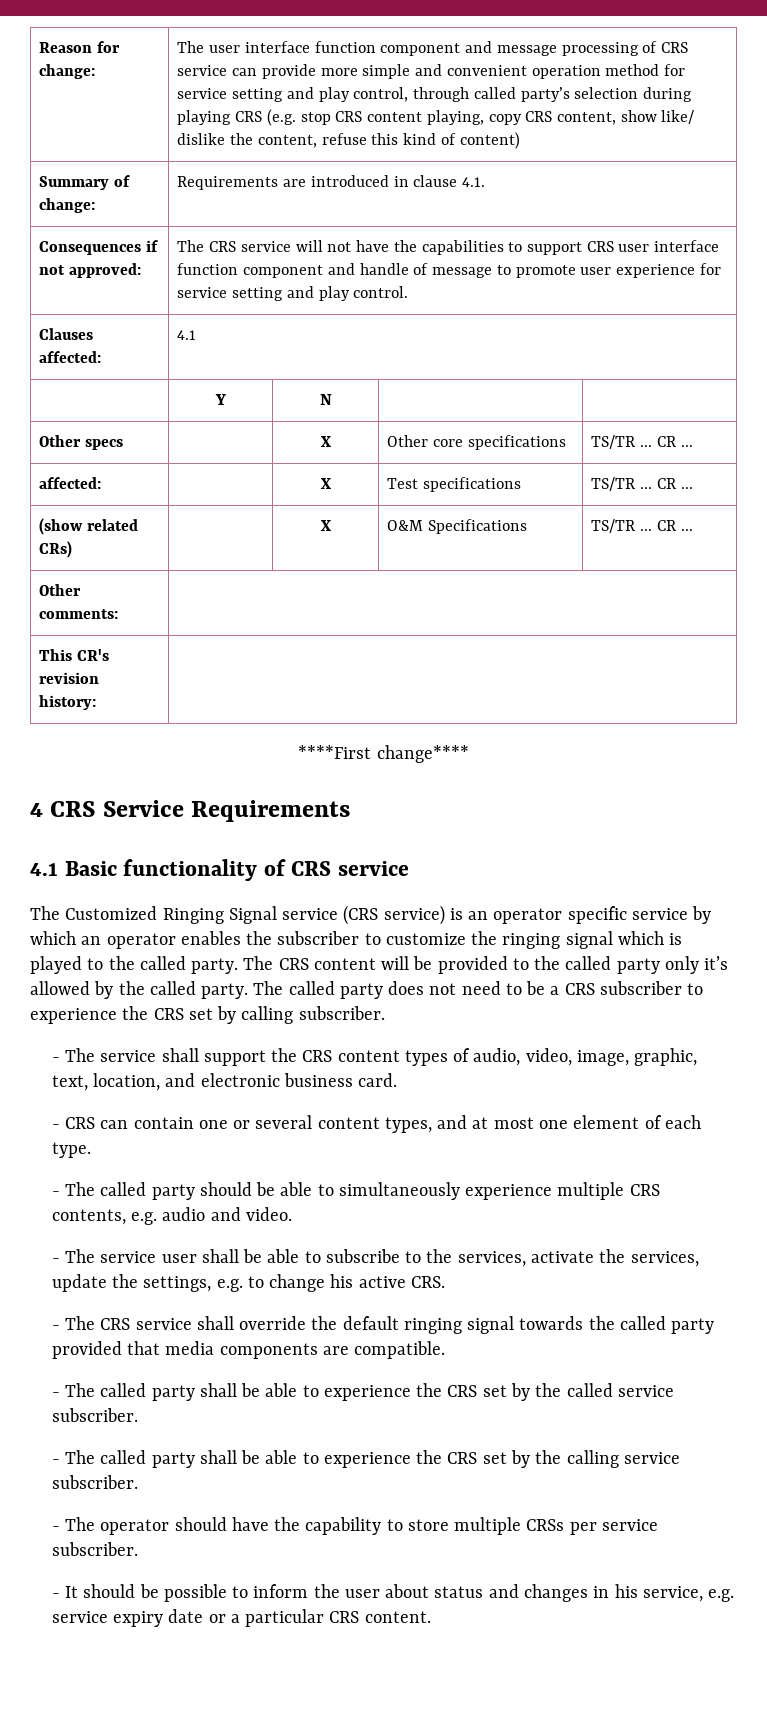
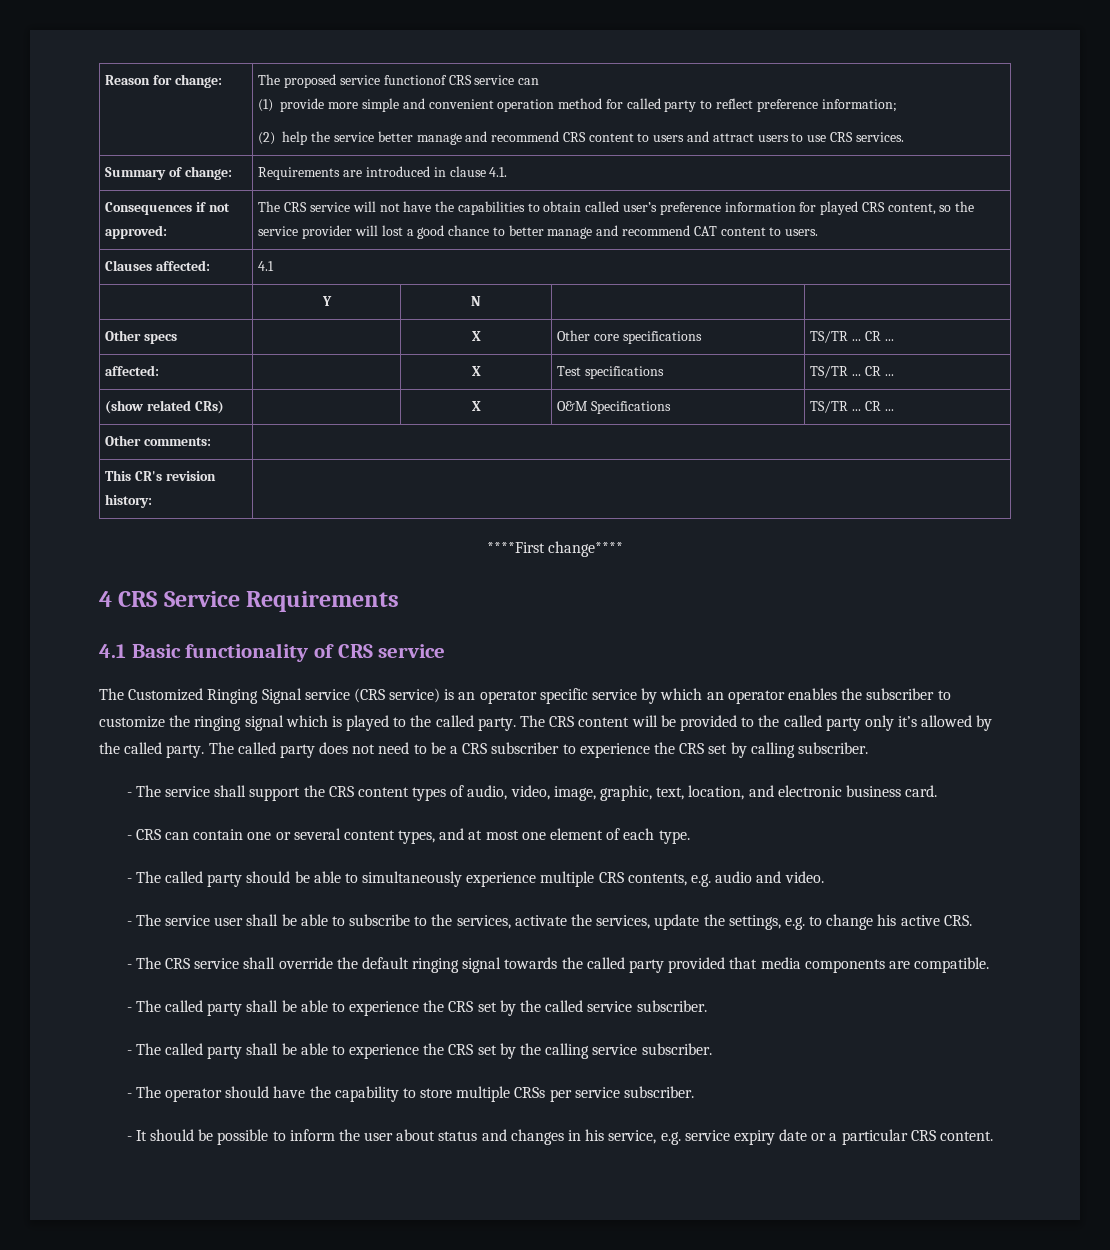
- The user interface function component and message processing of CRS service can provide more simple and convenient operation method for service setting and play control, through called party’s selection during playing CRS (e.g. stop CRS content playing, copy CRS content, show like/ dislike the content, refuse this kind of content)
+ The proposed service functionof CRS service can
+ (1) provide more simple and convenient operation method for called party to reflect preference information;
+ (2) help the service better manage and recommend CRS content to users and attract users to use CRS services.
- Consequences if not approved: | The CRS service will not have the capabilities to support CRS user interface function component and handle of message to promote user experience for service setting and play control.
+ Consequences if not approved: | The CRS service will not have the capabilities to obtain called user’s preference information for played CRS content, so the service provider will lost a good chance to better manage and recommend CAT content to users.

